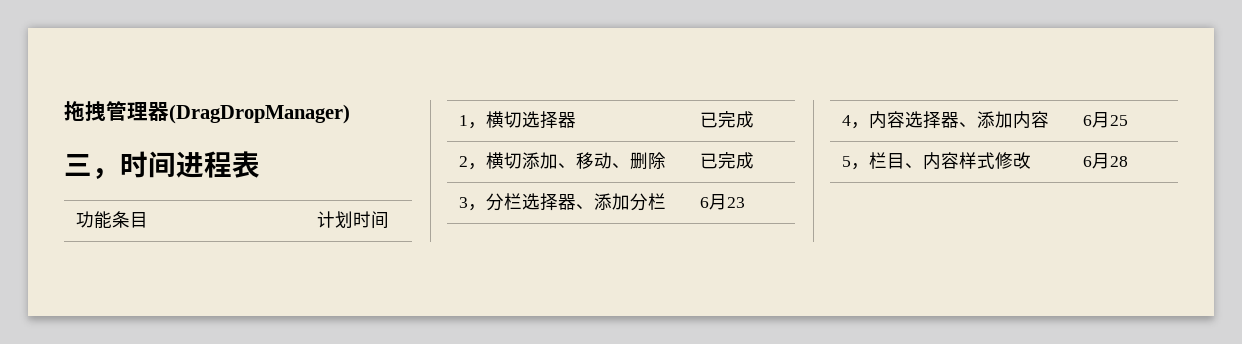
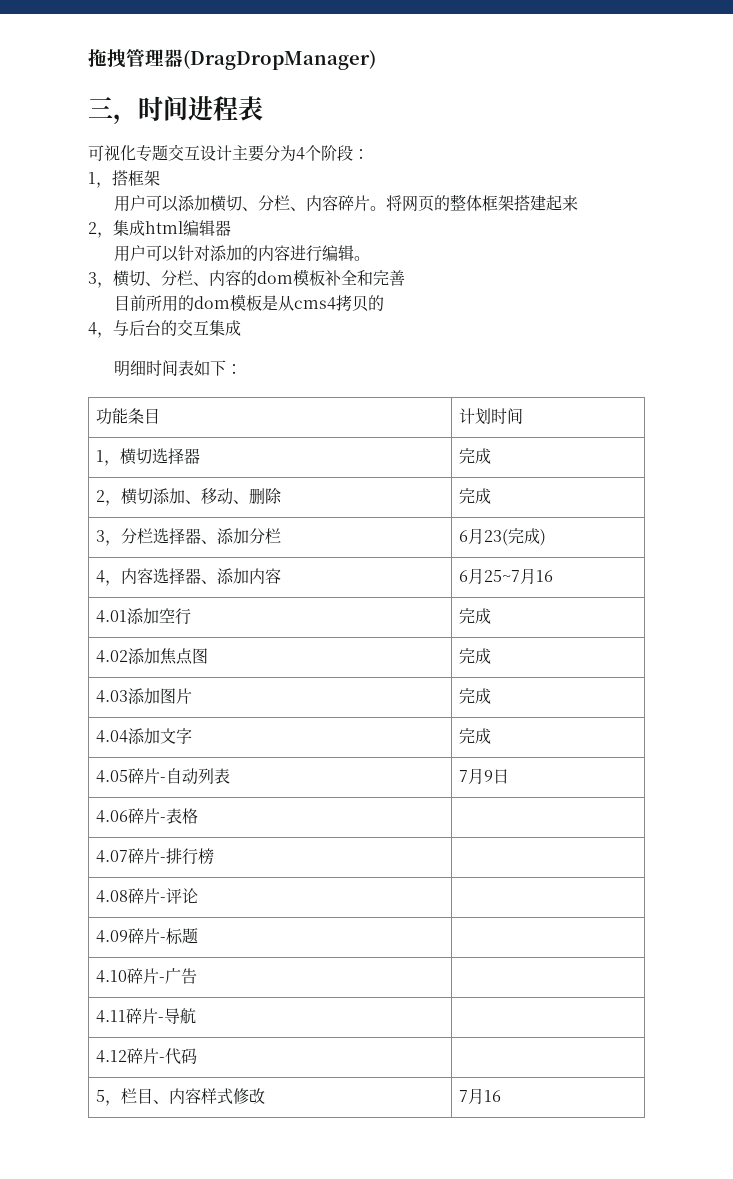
+ 可视化专题交互设计主要分为4个阶段：
+ 1，搭框架
+ 用户可以添加横切、分栏、内容碎片。将网页的整体框架搭建起来
+ 2，集成html编辑器
+ 用户可以针对添加的内容进行编辑。
+ 3，横切、分栏、内容的dom模板补全和完善
+ 目前所用的dom模板是从cms4拷贝的
+ 4，与后台的交互集成
+ 明细时间表如下：
- 1，横切选择器 | 已完成
+ 1，横切选择器 | 完成
- 2，横切添加、移动、删除 | 已完成
+ 2，横切添加、移动、删除 | 完成
- 3，分栏选择器、添加分栏 | 6月23
+ 3，分栏选择器、添加分栏 | 6月23(完成)
- 4，内容选择器、添加内容 | 6月25
+ 4，内容选择器、添加内容 | 6月25~7月16
+ 4.01添加空行 | 完成
+ 4.02添加焦点图 | 完成
+ 4.03添加图片 | 完成
+ 4.04添加文字 | 完成
+ 4.05碎片-自动列表 | 7月9日
+ 4.06碎片-表格 |
+ 4.07碎片-排行榜 |
+ 4.08碎片-评论 |
+ 4.09碎片-标题 |
+ 4.10碎片-广告 |
+ 4.11碎片-导航 |
+ 4.12碎片-代码 |
- 5，栏目、内容样式修改 | 6月28
+ 5，栏目、内容样式修改 | 7月16

